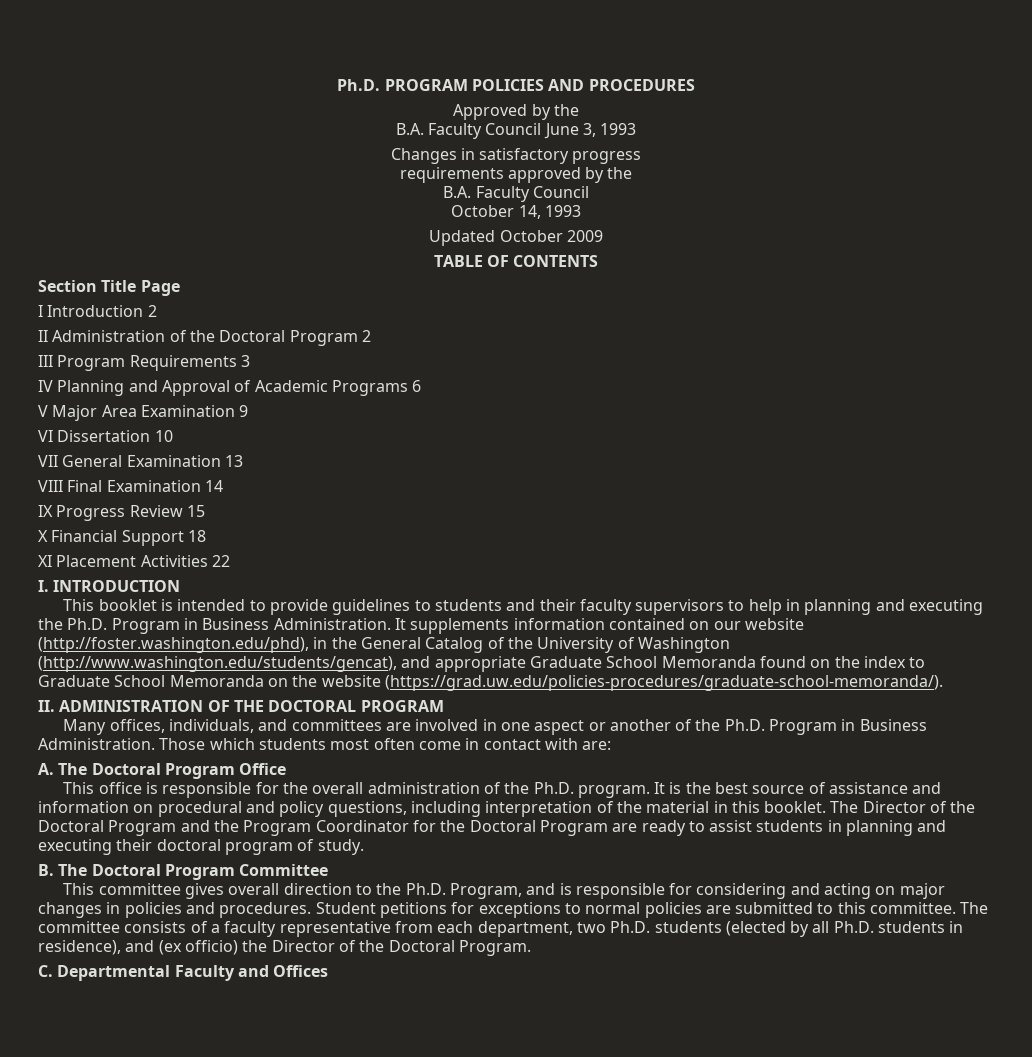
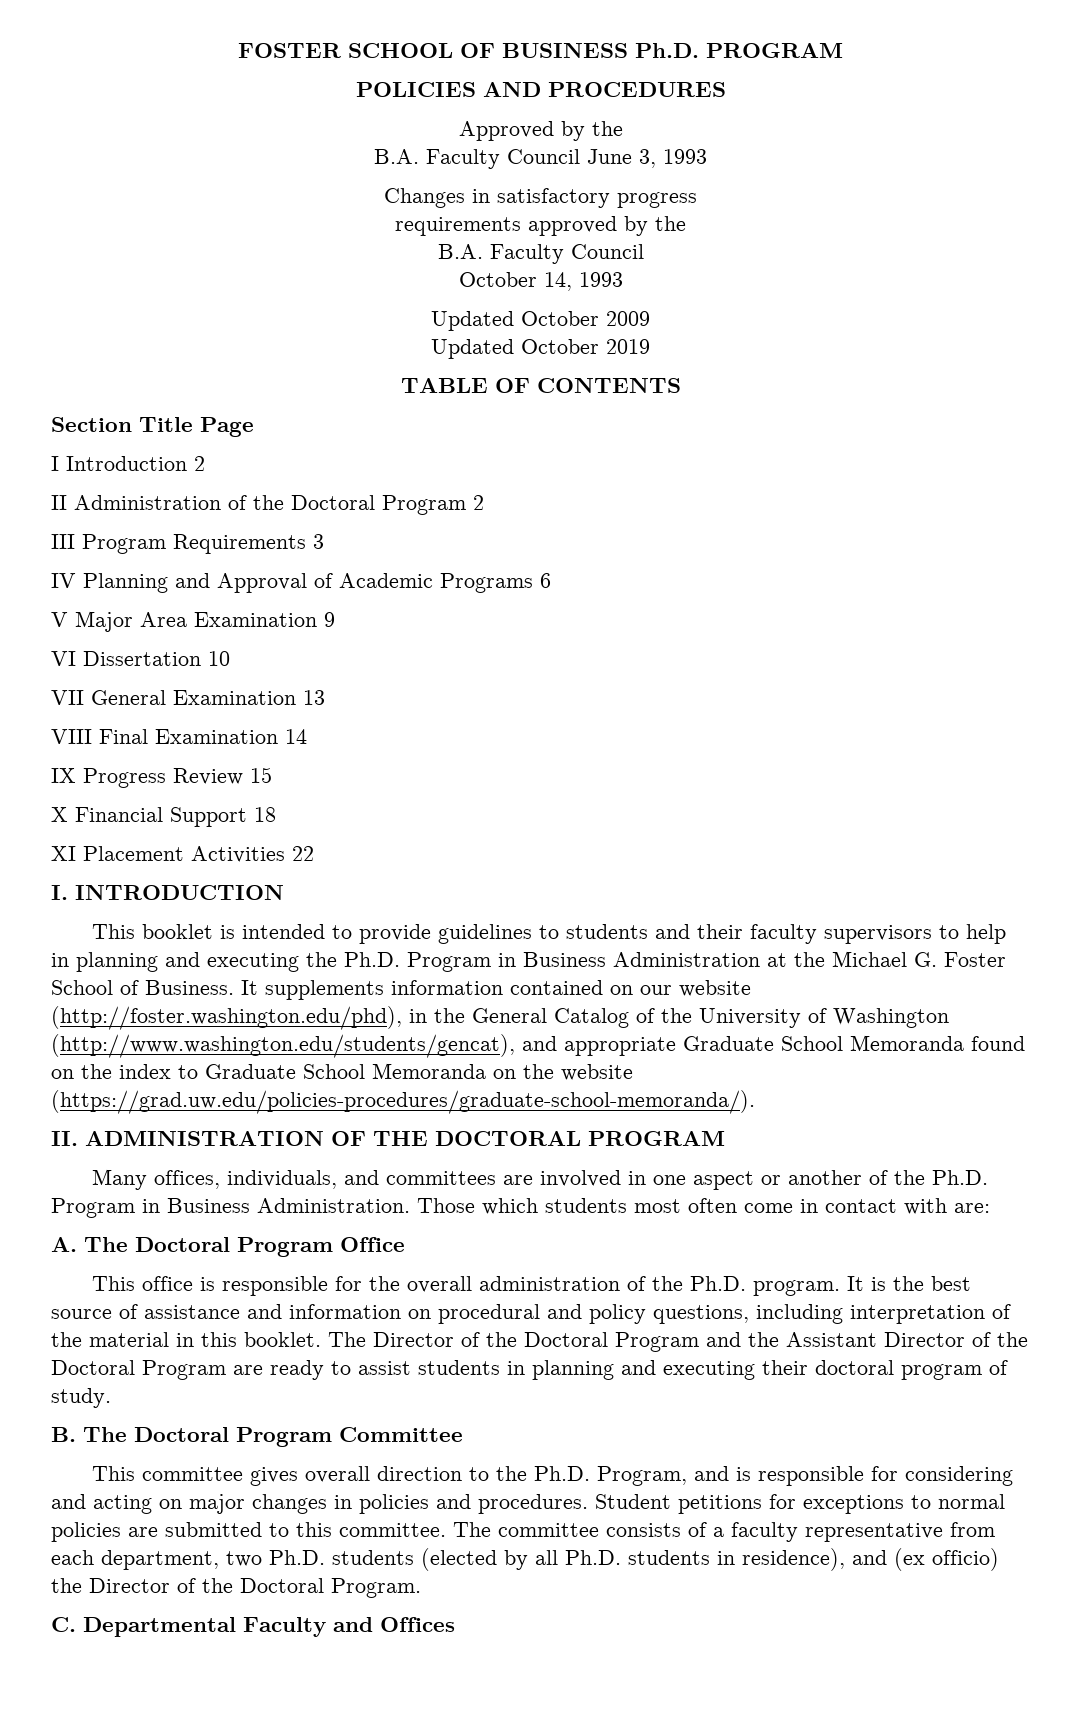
- Ph.D. PROGRAM POLICIES AND PROCEDURES
+ FOSTER SCHOOL OF BUSINESS Ph.D. PROGRAM
+ POLICIES AND PROCEDURES
+ Updated October 2019
- This booklet is intended to provide guidelines to students and their faculty supervisors to help in planning and executing the Ph.D. Program in Business Administration.
+ This booklet is intended to provide guidelines to students and their faculty supervisors to help in planning and executing the Ph.D. Program in Business Administration at the Michael G. Foster School of Business.
- The Director of the Doctoral Program and the Program Coordinator for the Doctoral Program are ready to assist students in planning and executing their doctoral program of study.
+ The Director of the Doctoral Program and the Assistant Director of the Doctoral Program are ready to assist students in planning and executing their doctoral program of study.

